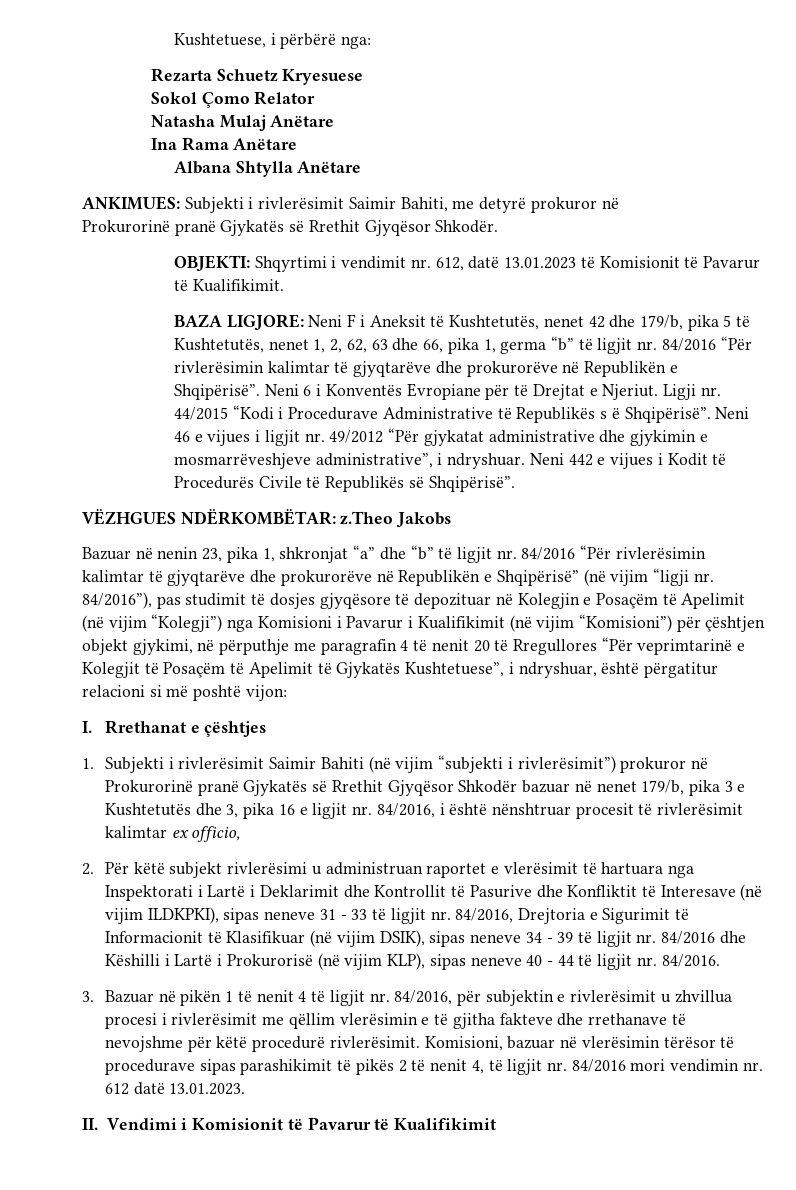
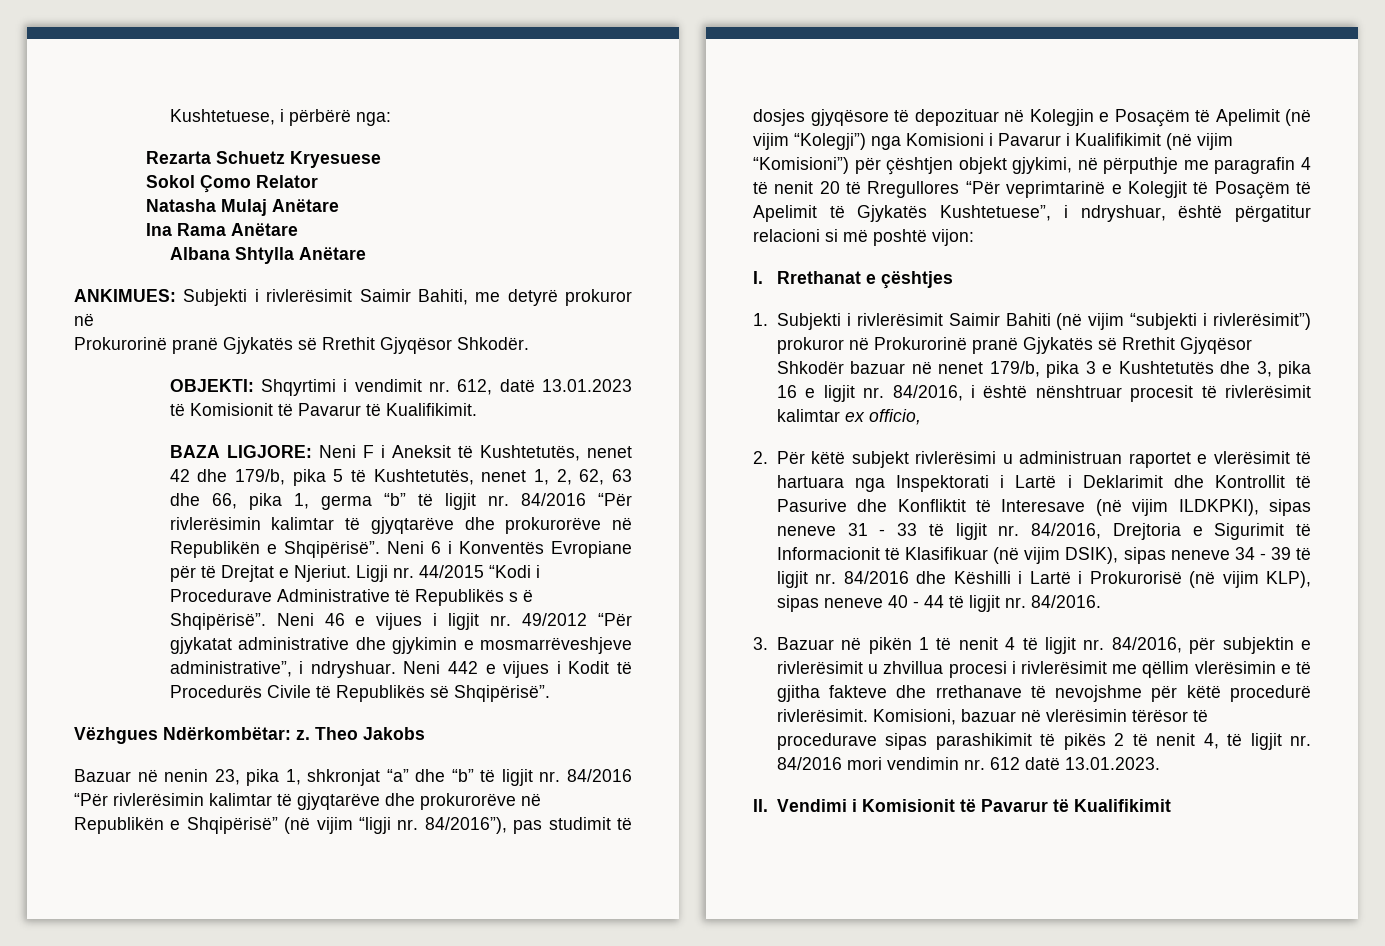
- VËZHGUES NDËRKOMBËTAR: z.Theo Jakobs
+ Vëzhgues Ndërkombëtar: z. Theo Jakobs

